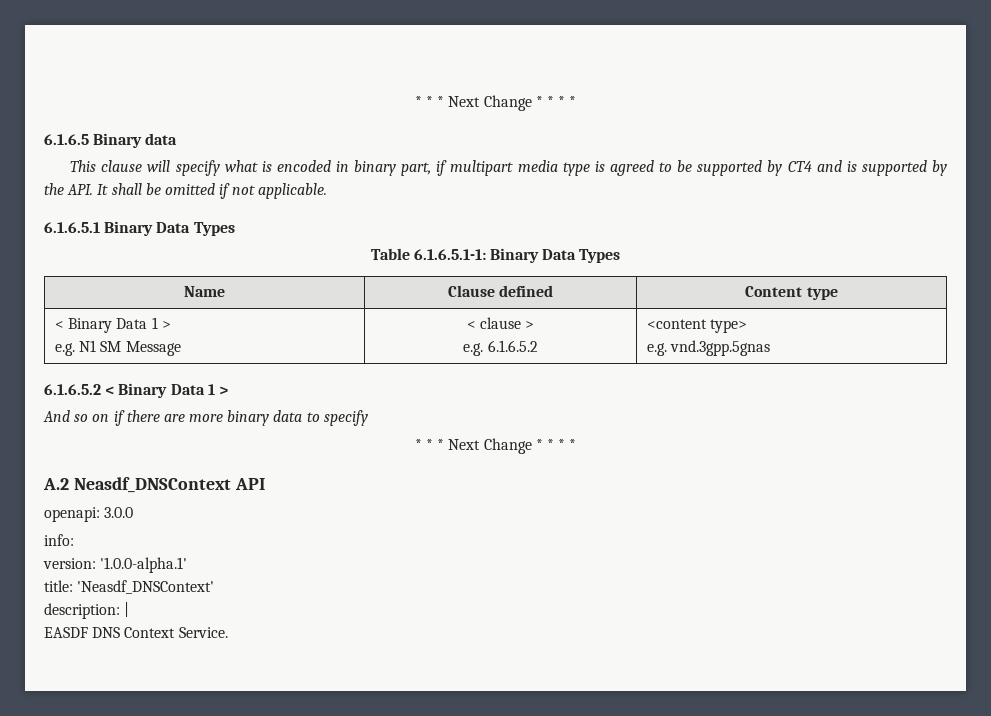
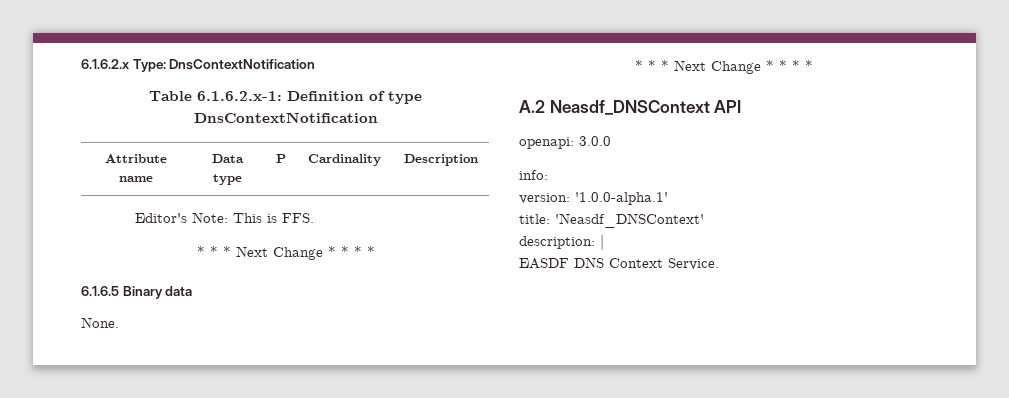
+ 6.1.6.2.x Type: DnsContextNotification
+ Table 6.1.6.2.x-1: Definition of type DnsContextNotification
+ Attribute name | Data type | P | Cardinality | Description
+ Editor's Note: This is FFS.
- This clause will specify what is encoded in binary part, if multipart media type is agreed to be supported by CT4 and is supported by the API. It shall be omitted if not applicable.
- 6.1.6.5.1 Binary Data Types
- Table 6.1.6.5.1-1: Binary Data Types
- Name | Clause defined | Content type
- < Binary Data 1 >
- e.g. N1 SM Message | < clause >
- e.g. 6.1.6.5.2 | <content type>
- e.g. vnd.3gpp.5gnas
- 6.1.6.5.2 < Binary Data 1 >
- And so on if there are more binary data to specify
+ None.

